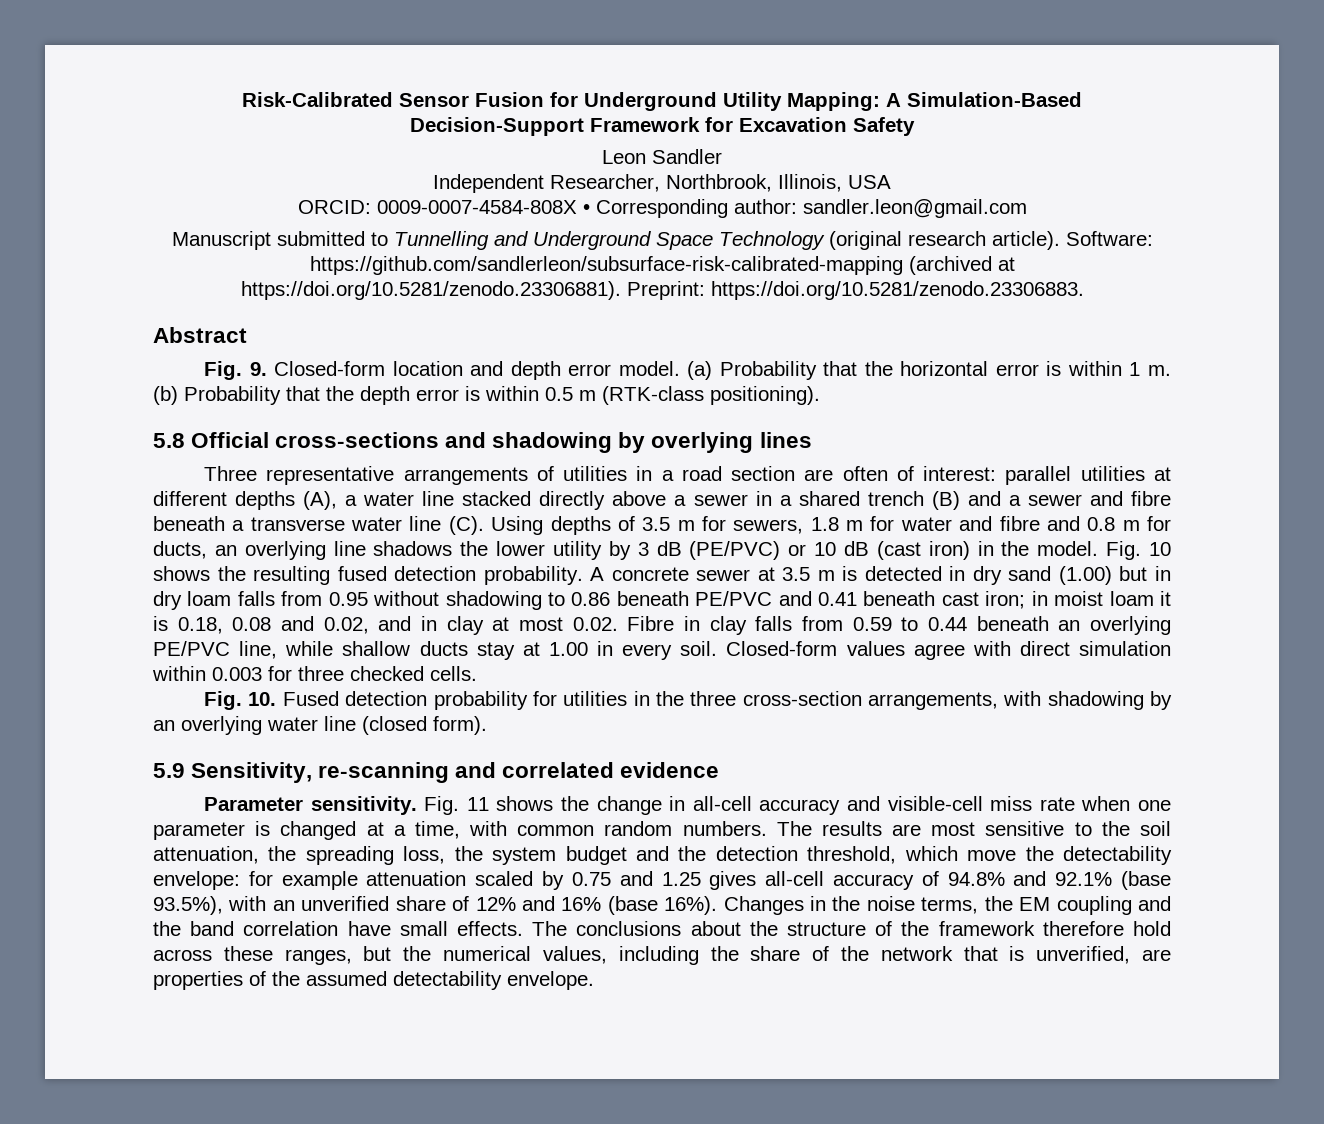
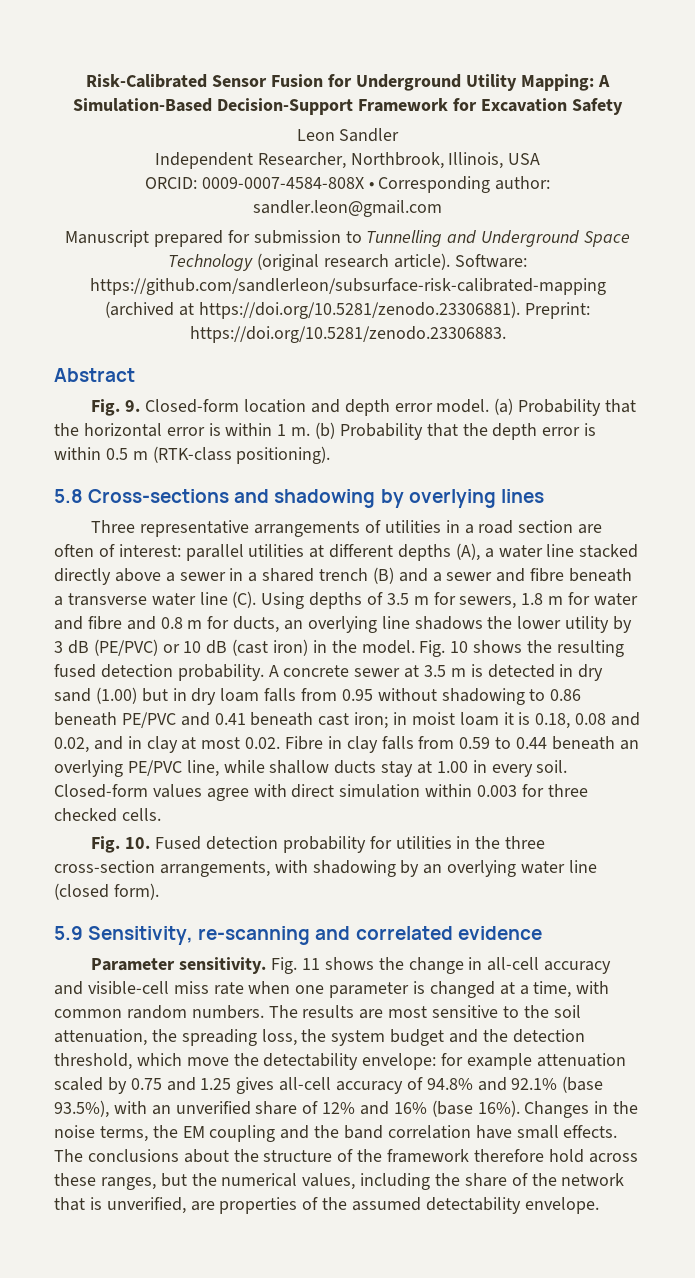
- Manuscript submitted to Tunnelling and Underground Space Technology (original research article).
+ Manuscript prepared for submission to Tunnelling and Underground Space Technology (original research article).
- 5.8 Official cross-sections and shadowing by overlying lines
+ 5.8 Cross-sections and shadowing by overlying lines

